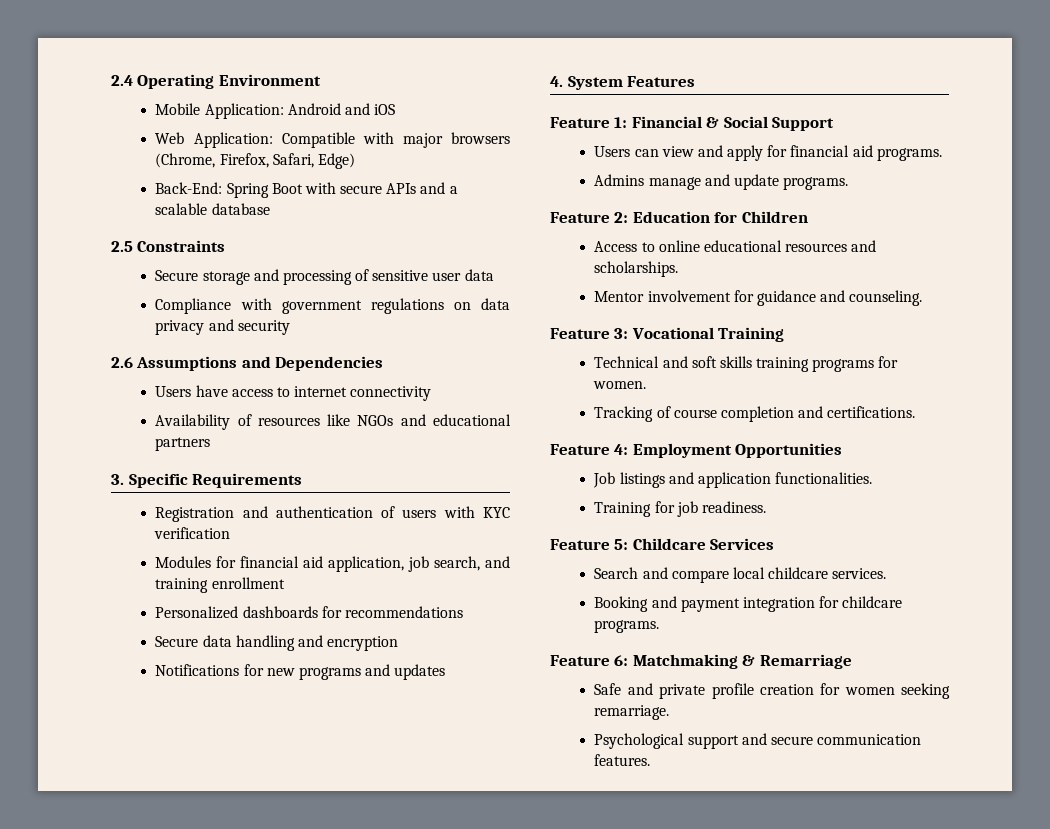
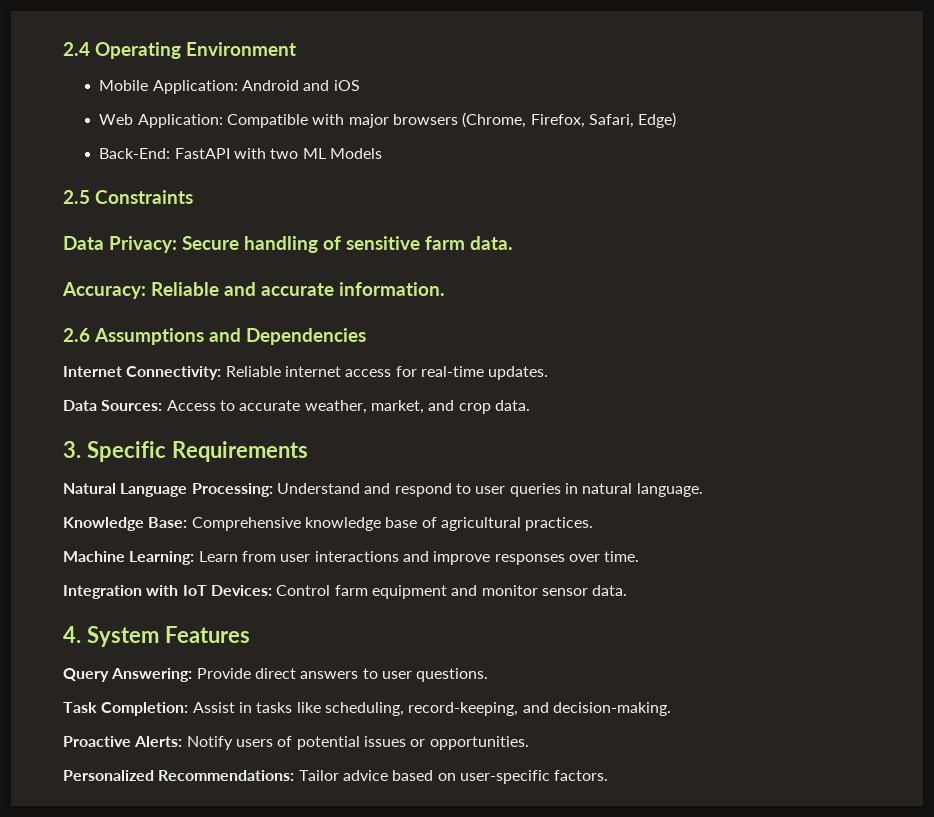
- Back-End: Spring Boot with secure APIs and a scalable database
+ Back-End: FastAPI with two ML Models
  2.5 Constraints
- Secure storage and processing of sensitive user data
- Compliance with government regulations on data privacy and security
+ Data Privacy: Secure handling of sensitive farm data.
+ Accuracy: Reliable and accurate information.
  2.6 Assumptions and Dependencies
- Users have access to internet connectivity
- Availability of resources like NGOs and educational partners
+ Internet Connectivity: Reliable internet access for real-time updates.
+ Data Sources: Access to accurate weather, market, and crop data.
  3. Specific Requirements
- Registration and authentication of users with KYC verification
- Modules for financial aid application, job search, and training enrollment
- Personalized dashboards for recommendations
- Secure data handling and encryption
- Notifications for new programs and updates
+ Natural Language Processing: Understand and respond to user queries in natural language.
+ Knowledge Base: Comprehensive knowledge base of agricultural practices.
+ Machine Learning: Learn from user interactions and improve responses over time.
+ Integration with IoT Devices: Control farm equipment and monitor sensor data.
  4. System Features
- Feature 1: Financial & Social Support
- Users can view and apply for financial aid programs.
- Admins manage and update programs.
- Feature 2: Education for Children
- Access to online educational resources and scholarships.
- Mentor involvement for guidance and counseling.
- Feature 3: Vocational Training
- Technical and soft skills training programs for women.
- Tracking of course completion and certifications.
- Feature 4: Employment Opportunities
- Job listings and application functionalities.
- Training for job readiness.
- Feature 5: Childcare Services
- Search and compare local childcare services.
- Booking and payment integration for childcare programs.
- Feature 6: Matchmaking & Remarriage
- Safe and private profile creation for women seeking remarriage.
- Psychological support and secure communication features.
+ Query Answering: Provide direct answers to user questions.
+ Task Completion: Assist in tasks like scheduling, record-keeping, and decision-making.
+ Proactive Alerts: Notify users of potential issues or opportunities.
+ Personalized Recommendations: Tailor advice based on user-specific factors.

